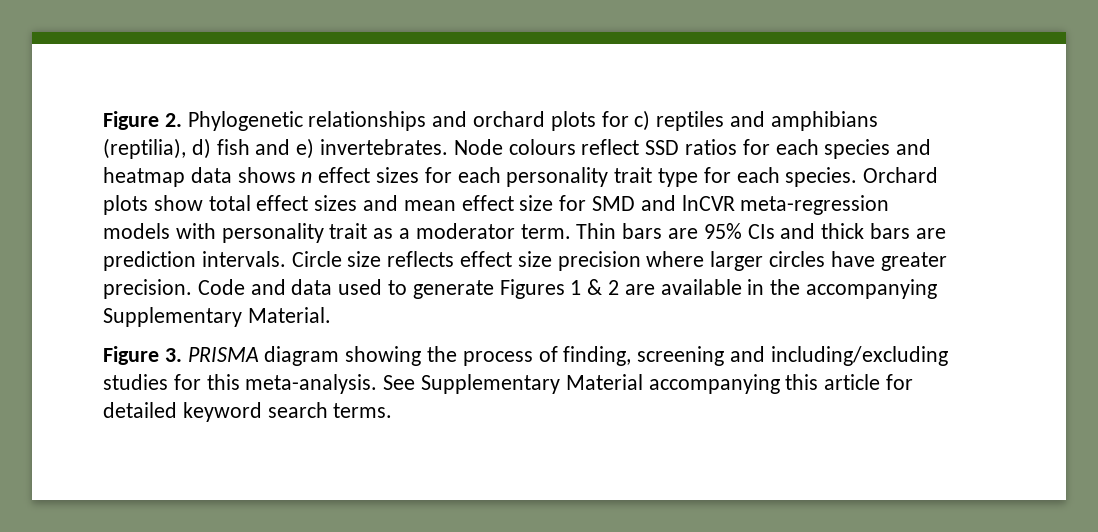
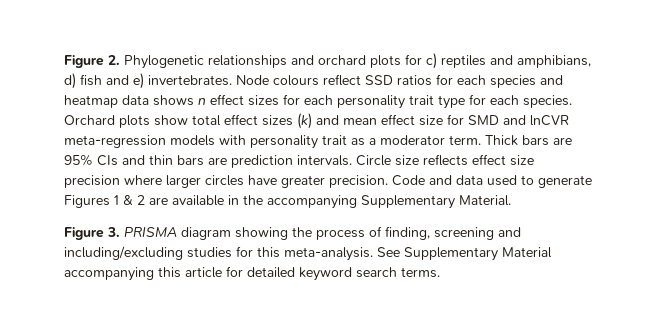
- Figure 2. Phylogenetic relationships and orchard plots for c) reptiles and amphibians (reptilia), d) fish and e) invertebrates.
+ Figure 2. Phylogenetic relationships and orchard plots for c) reptiles and amphibians, d) fish and e) invertebrates.
- Orchard plots show total effect sizes and mean effect size for SMD and lnCVR meta-regression models with personality trait as a moderator term.
+ Orchard plots show total effect sizes (k) and mean effect size for SMD and lnCVR meta-regression models with personality trait as a moderator term.
- Thin bars are 95% CIs and thick bars are prediction intervals.
+ Thick bars are 95% CIs and thin bars are prediction intervals.

